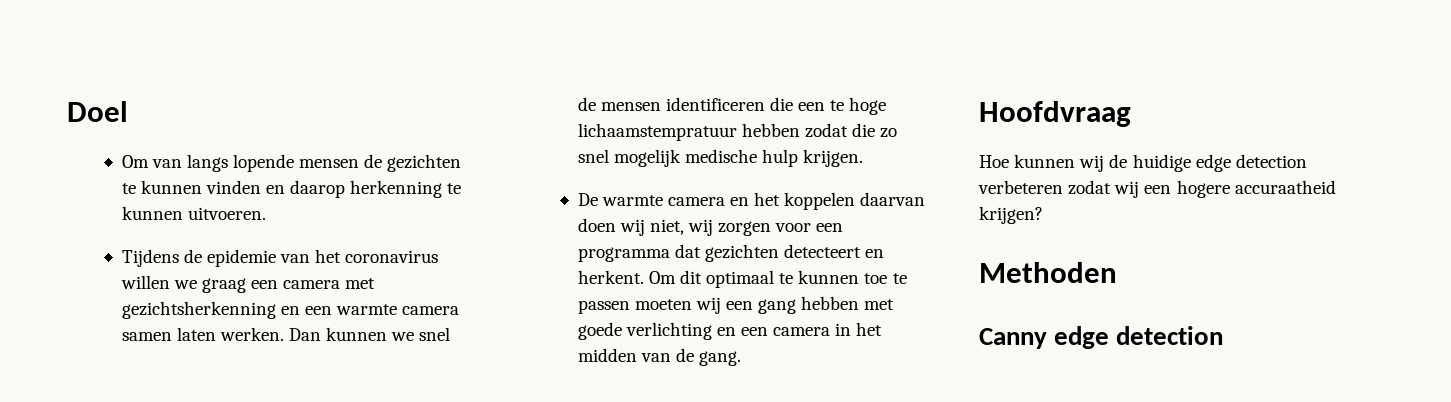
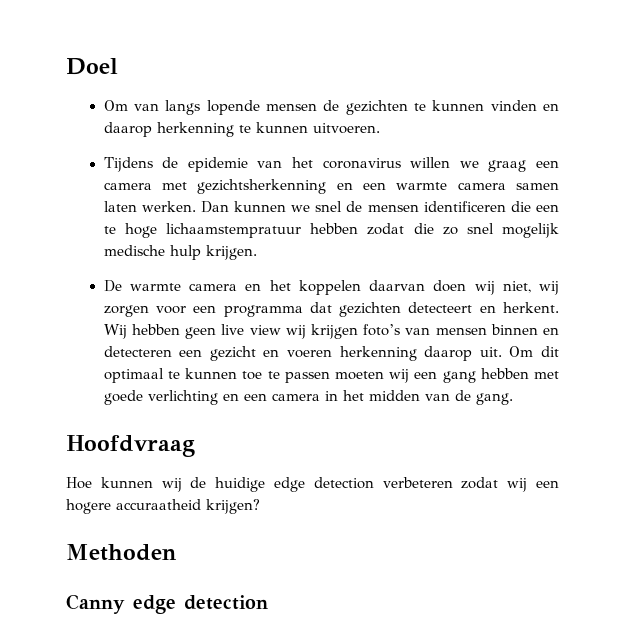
+ Wij hebben geen live view wij krijgen foto’s van mensen binnen en detecteren een gezicht en voeren herkenning daarop uit.

